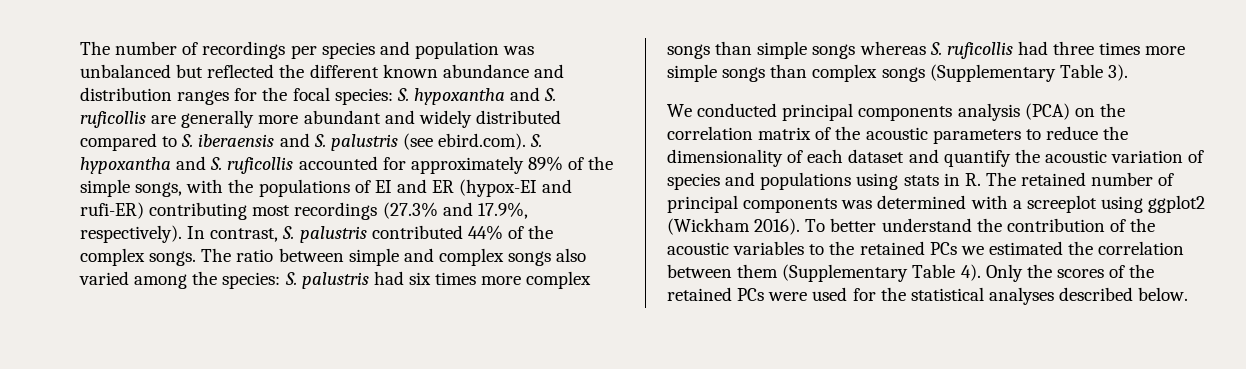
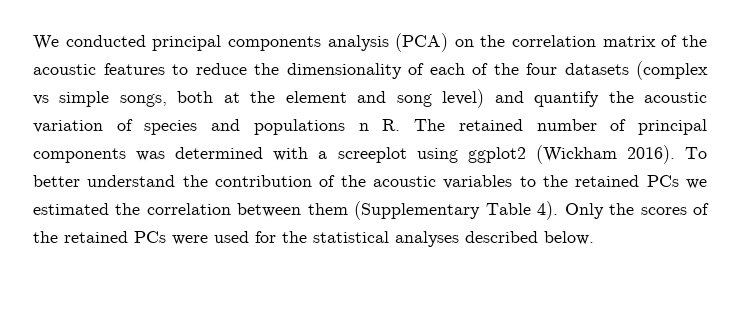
- The number of recordings per species and population was unbalanced but reflected the different known abundance and distribution ranges for the focal species: S. hypoxantha and S. ruficollis are generally more abundant and widely distributed compared to S. iberaensis and S. palustris (see ebird.com). S. hypoxantha and S. ruficollis accounted for approximately 89% of the simple songs, with the populations of EI and ER (hypox-EI and rufi-ER) contributing most recordings (27.3% and 17.9%, respectively). In contrast, S. palustris contributed 44% of the complex songs. The ratio between simple and complex songs also varied among the species: S. palustris had six times more complex songs than simple songs whereas S. ruficollis had three times more simple songs than complex songs (Supplementary Table 3).
- We conducted principal components analysis (PCA) on the correlation matrix of the acoustic parameters to reduce the dimensionality of each dataset and quantify the acoustic variation of species and populations using stats in R. The retained number of principal components was determined with a screeplot using ggplot2 (Wickham 2016).
+ We conducted principal components analysis (PCA) on the correlation matrix of the acoustic features to reduce the dimensionality of each of the four datasets (complex vs simple songs, both at the element and song level) and quantify the acoustic variation of species and populations n R. The retained number of principal components was determined with a screeplot using ggplot2 (Wickham 2016).

